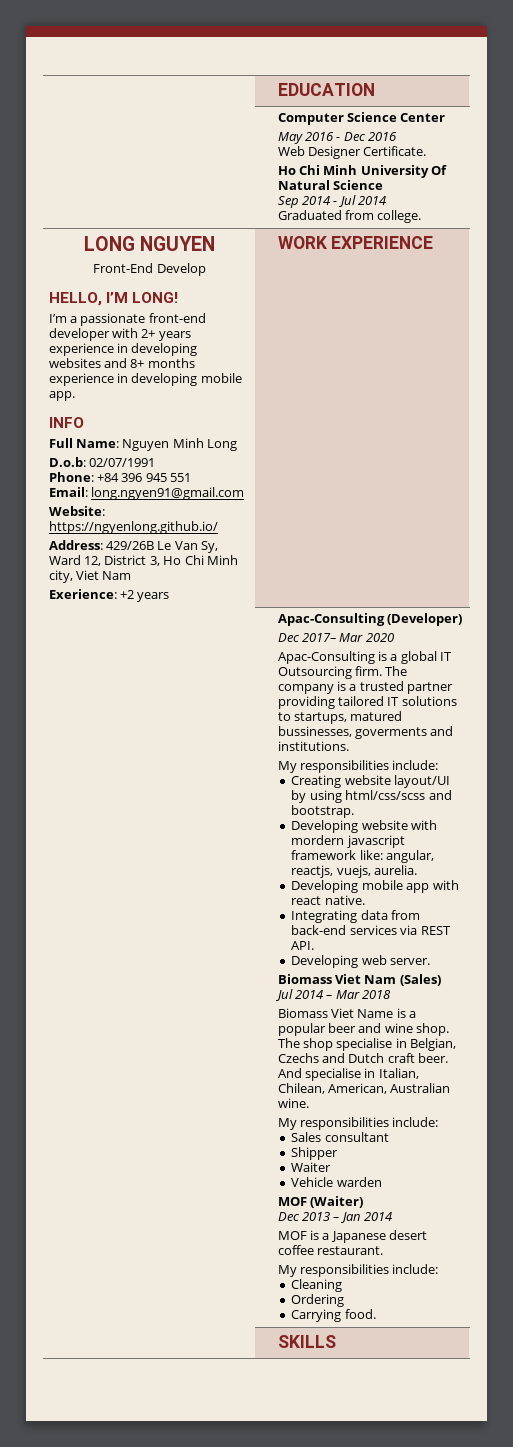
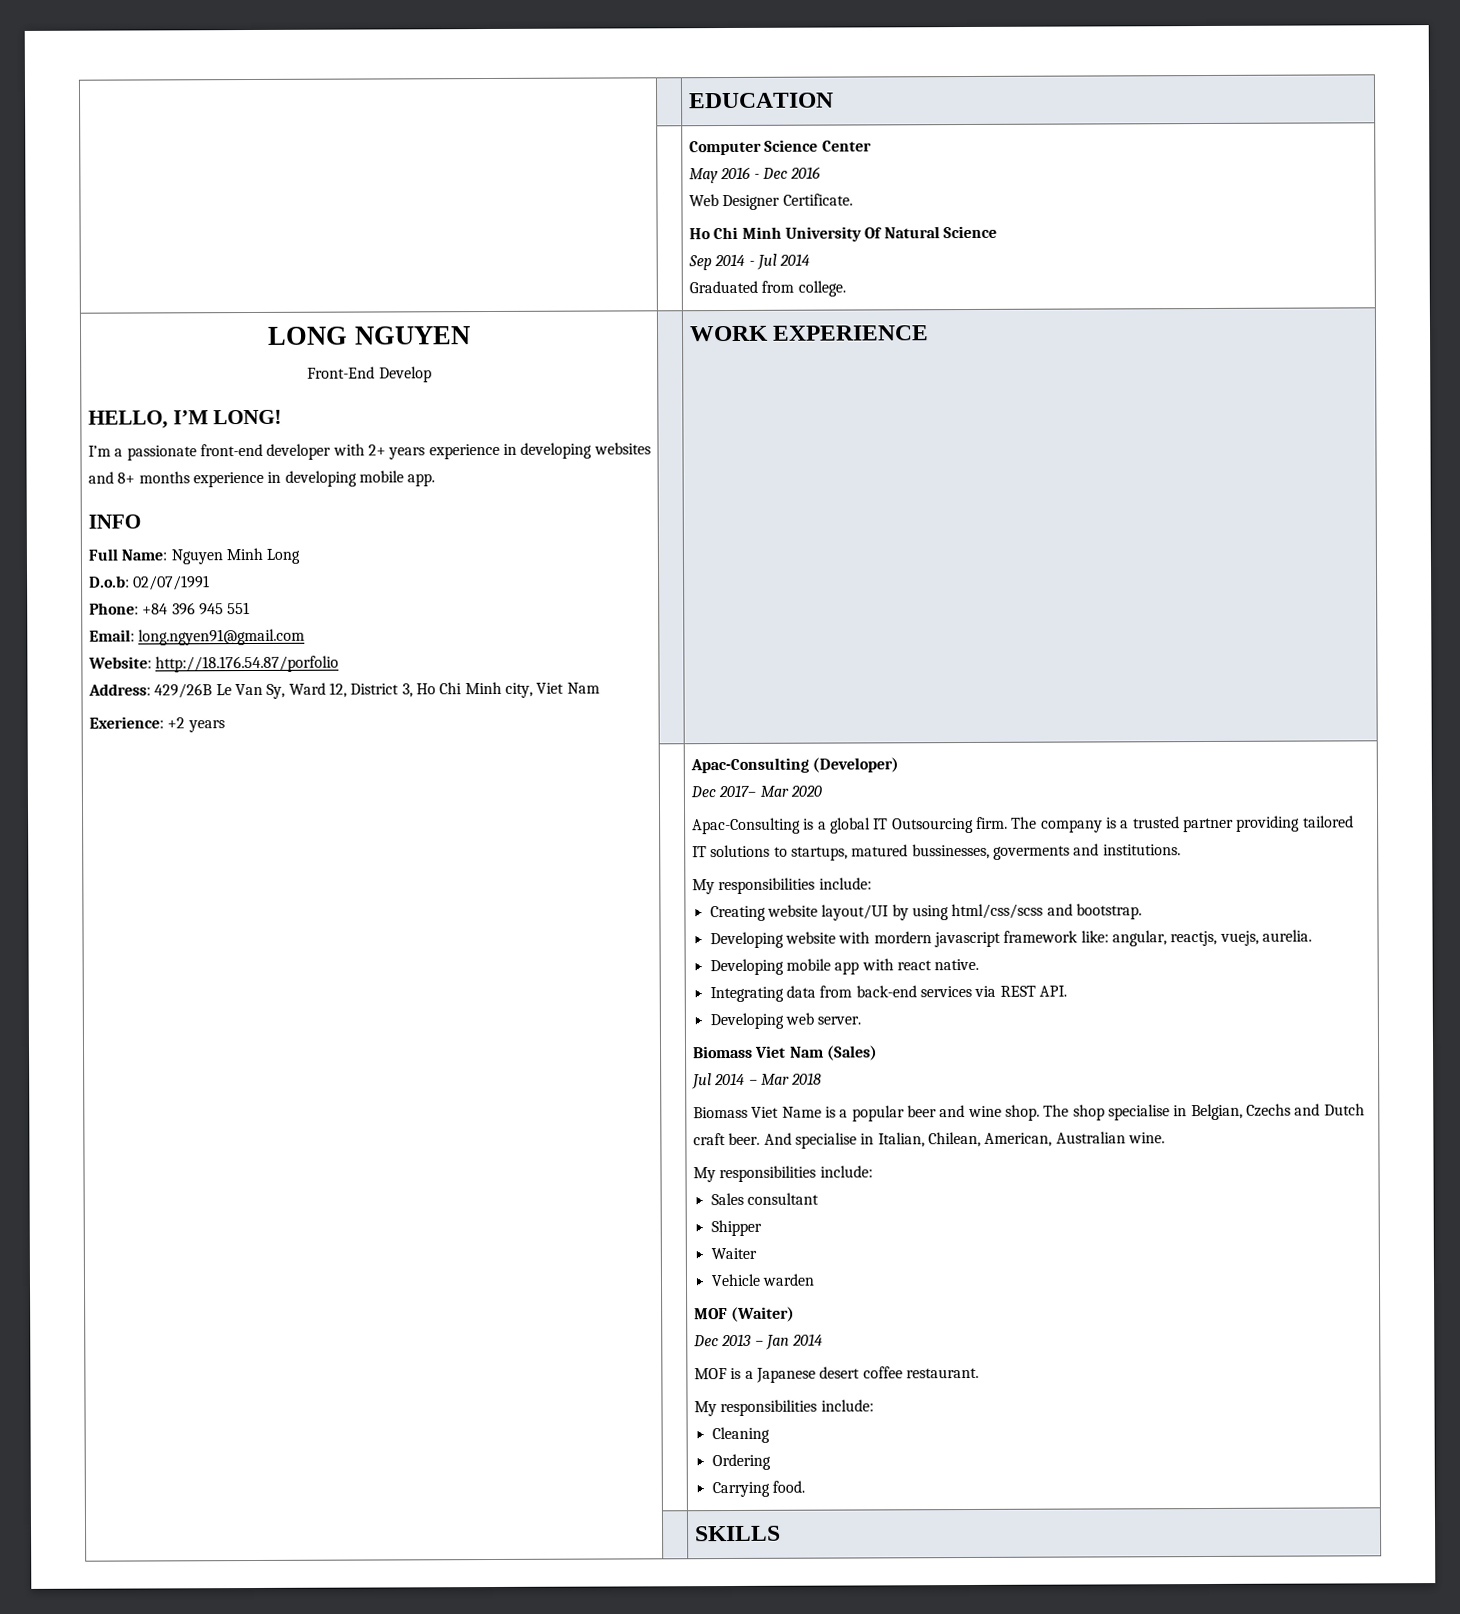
- Website: https://ngyenlong.github.io/
+ Website: http://18.176.54.87/porfolio

